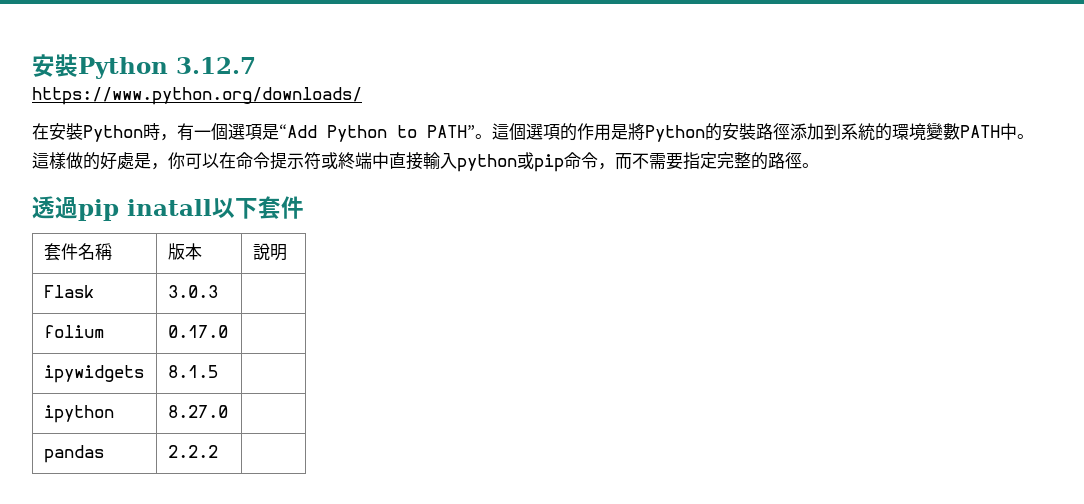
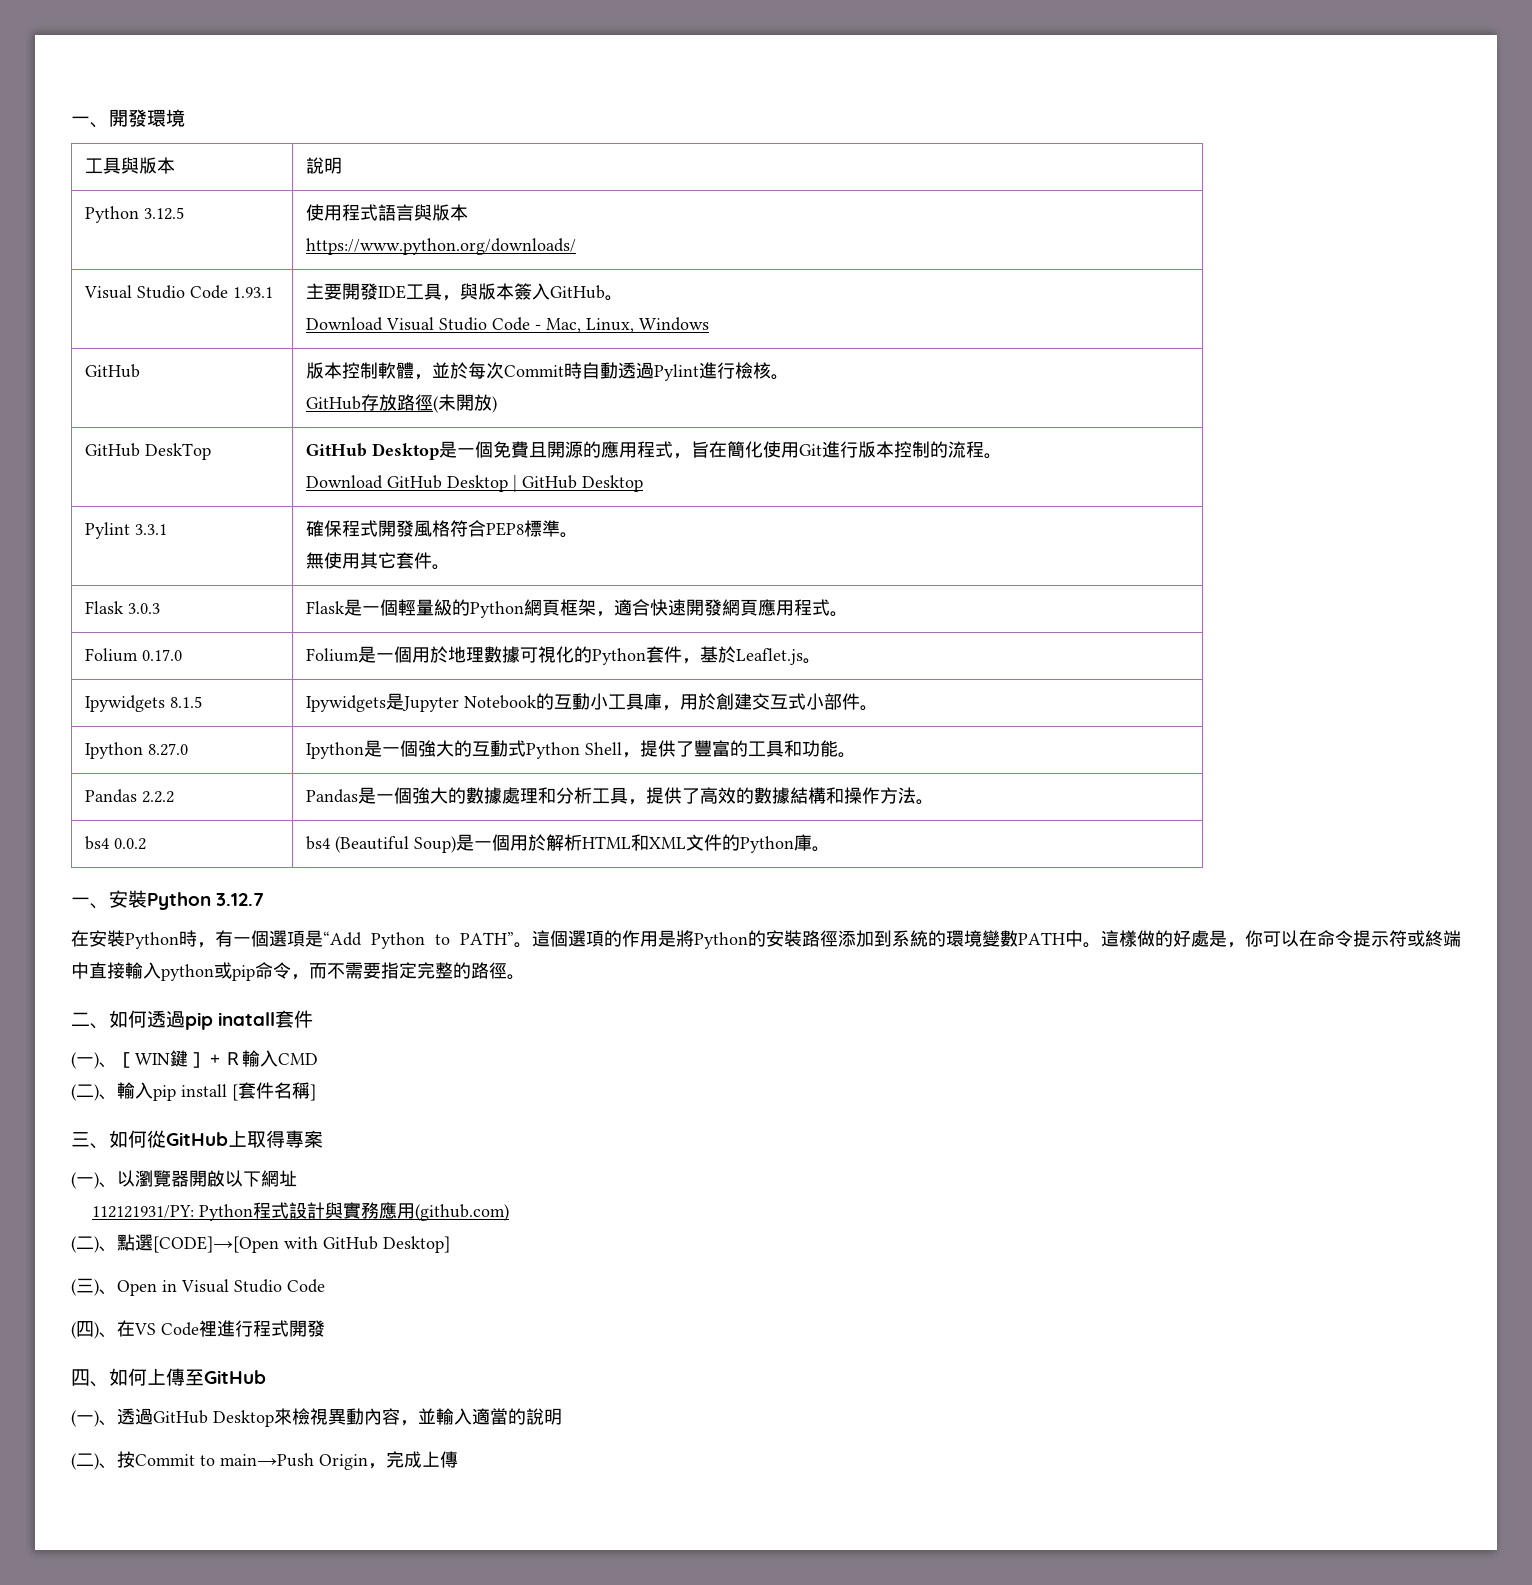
- 安裝Python 3.12.7
+ 一、開發環境
+ 工具與版本 | 說明
+ Python 3.12.5 | 使用程式語言與版本
+ https://www.python.org/downloads/
+ Visual Studio Code 1.93.1 | 主要開發IDE工具，與版本簽入GitHub。
+ Download Visual Studio Code - Mac, Linux, Windows
+ GitHub | 版本控制軟體，並於每次Commit時自動透過Pylint進行檢核。
+ GitHub存放路徑(未開放)
+ GitHub DeskTop | GitHub Desktop是一個免費且開源的應用程式，旨在簡化使用Git進行版本控制的流程。
+ Download GitHub Desktop | GitHub Desktop
+ Pylint 3.3.1 | 確保程式開發風格符合PEP8標準。
+ 無使用其它套件。
+ Flask 3.0.3 | Flask是一個輕量級的Python網頁框架，適合快速開發網頁應用程式。
+ Folium 0.17.0 | Folium是一個用於地理數據可視化的Python套件，基於Leaflet.js。
+ Ipywidgets 8.1.5 | Ipywidgets是Jupyter Notebook的互動小工具庫，用於創建交互式小部件。
+ Ipython 8.27.0 | Ipython是一個強大的互動式Python Shell，提供了豐富的工具和功能。
+ Pandas 2.2.2 | Pandas是一個強大的數據處理和分析工具，提供了高效的數據結構和操作方法。
+ bs4 0.0.2 | bs4 (Beautiful Soup)是一個用於解析HTML和XML文件的Python庫。
+ 一、安裝Python 3.12.7
- https://www.python.org/downloads/
- 透過pip inatall以下套件
- 套件名稱 | 版本 | 說明
- Flask | 3.0.3 |
- folium | 0.17.0 |
- ipywidgets | 8.1.5 |
- ipython | 8.27.0 |
- pandas | 2.2.2 |
+ 二、如何透過pip inatall套件
+ (一)、［WIN鍵］＋Ｒ輸入CMD
+ (二)、輸入pip install [套件名稱]
+ 三、如何從GitHub上取得專案
+ (一)、以瀏覽器開啟以下網址
+ 112121931/PY: Python程式設計與實務應用(github.com)
+ (二)、點選[CODE]→[Open with GitHub Desktop]
+ (三)、Open in Visual Studio Code
+ (四)、在VS Code裡進行程式開發
+ 四、如何上傳至GitHub
+ (一)、透過GitHub Desktop來檢視異動內容，並輸入適當的說明
+ (二)、按Commit to main→Push Origin，完成上傳

